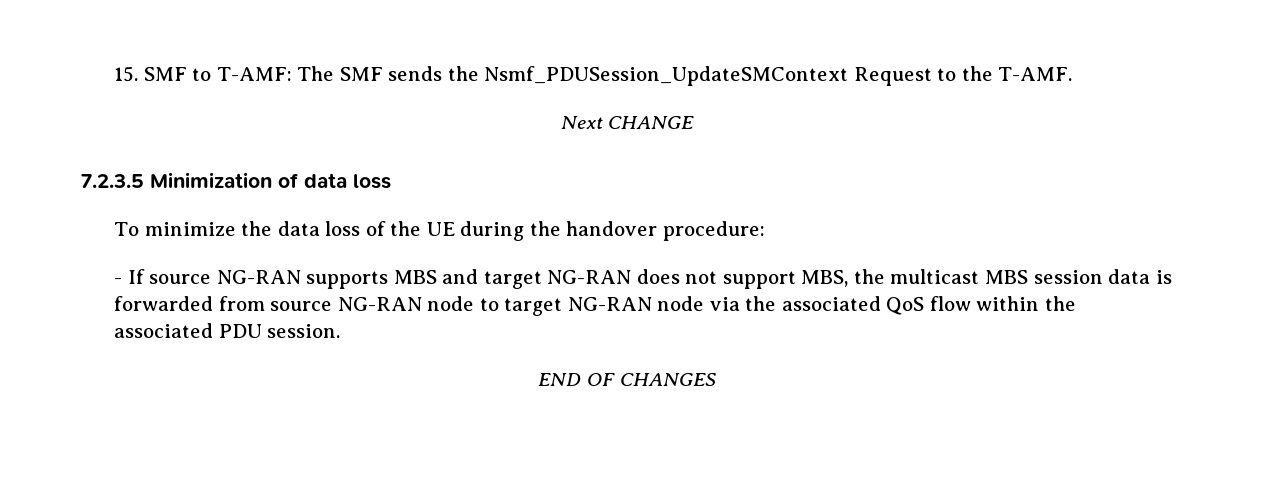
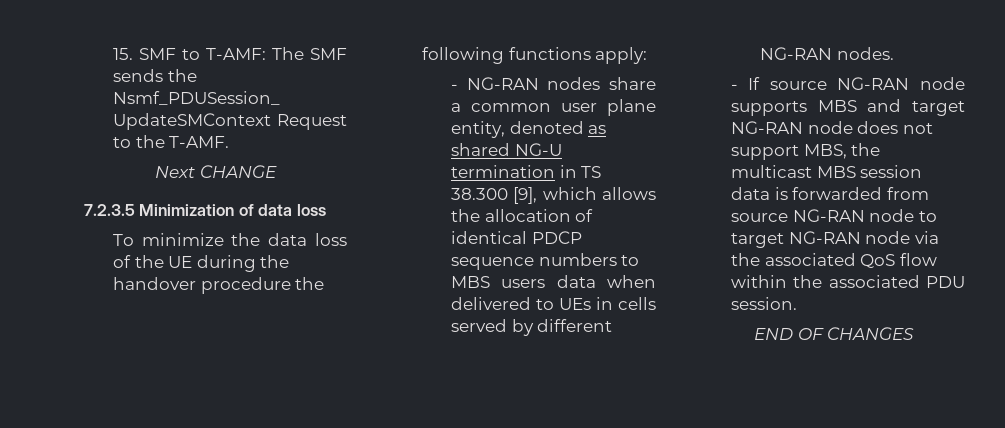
- To minimize the data loss of the UE during the handover procedure:
+ To minimize the data loss of the UE during the handover procedure the following functions apply:
+ - NG-RAN nodes share a common user plane entity, denoted as shared NG-U termination in TS 38.300 [9], which allows the allocation of identical PDCP sequence numbers to MBS users data when delivered to UEs in cells served by different NG-RAN nodes.
- - If source NG-RAN supports MBS and target NG-RAN does not support MBS, the multicast MBS session data is forwarded from source NG-RAN node to target NG-RAN node via the associated QoS flow within the associated PDU session.
+ - If source NG-RAN node supports MBS and target NG-RAN node does not support MBS, the multicast MBS session data is forwarded from source NG-RAN node to target NG-RAN node via the associated QoS flow within the associated PDU session.

